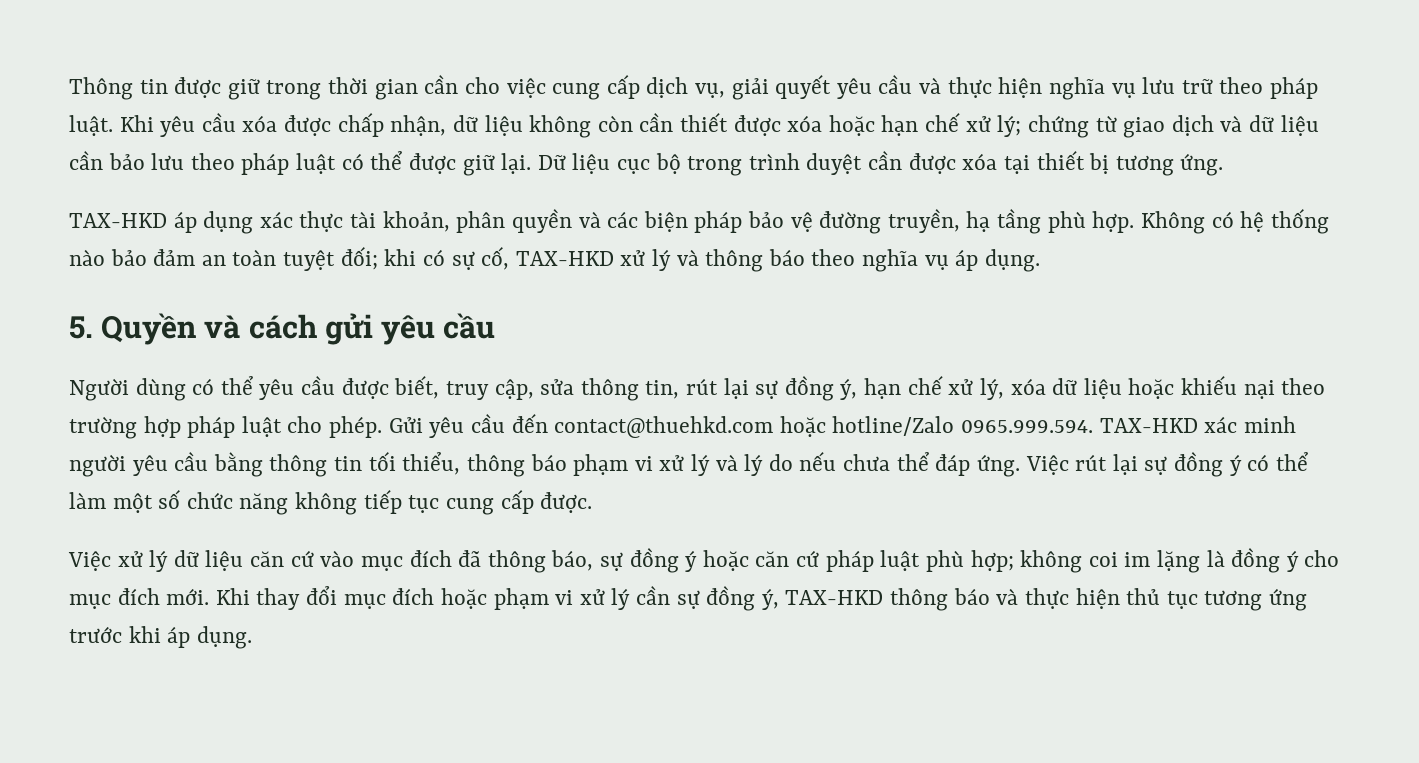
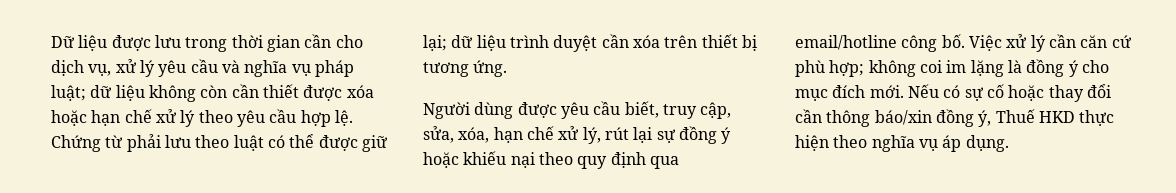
- Thông tin được giữ trong thời gian cần cho việc cung cấp dịch vụ, giải quyết yêu cầu và thực hiện nghĩa vụ lưu trữ theo pháp luật. Khi yêu cầu xóa được chấp nhận, dữ liệu không còn cần thiết được xóa hoặc hạn chế xử lý; chứng từ giao dịch và dữ liệu cần bảo lưu theo pháp luật có thể được giữ lại. Dữ liệu cục bộ trong trình duyệt cần được xóa tại thiết bị tương ứng.
- TAX-HKD áp dụng xác thực tài khoản, phân quyền và các biện pháp bảo vệ đường truyền, hạ tầng phù hợp. Không có hệ thống nào bảo đảm an toàn tuyệt đối; khi có sự cố, TAX-HKD xử lý và thông báo theo nghĩa vụ áp dụng.
- 5. Quyền và cách gửi yêu cầu
- Người dùng có thể yêu cầu được biết, truy cập, sửa thông tin, rút lại sự đồng ý, hạn chế xử lý, xóa dữ liệu hoặc khiếu nại theo trường hợp pháp luật cho phép. Gửi yêu cầu đến contact@thuehkd.com hoặc hotline/Zalo 0965.999.594. TAX-HKD xác minh người yêu cầu bằng thông tin tối thiểu, thông báo phạm vi xử lý và lý do nếu chưa thể đáp ứng. Việc rút lại sự đồng ý có thể làm một số chức năng không tiếp tục cung cấp được.
- Việc xử lý dữ liệu căn cứ vào mục đích đã thông báo, sự đồng ý hoặc căn cứ pháp luật phù hợp; không coi im lặng là đồng ý cho mục đích mới.
+ Dữ liệu được lưu trong thời gian cần cho dịch vụ, xử lý yêu cầu và nghĩa vụ pháp luật; dữ liệu không còn cần thiết được xóa hoặc hạn chế xử lý theo yêu cầu hợp lệ. Chứng từ phải lưu theo luật có thể được giữ lại; dữ liệu trình duyệt cần xóa trên thiết bị tương ứng.
+ Người dùng được yêu cầu biết, truy cập, sửa, xóa, hạn chế xử lý, rút lại sự đồng ý hoặc khiếu nại theo quy định qua email/hotline công bố. Việc xử lý cần căn cứ phù hợp; không coi im lặng là đồng ý cho mục đích mới.
- Khi thay đổi mục đích hoặc phạm vi xử lý cần sự đồng ý, TAX-HKD thông báo và thực hiện thủ tục tương ứng trước khi áp dụng.
+ Nếu có sự cố hoặc thay đổi cần thông báo/xin đồng ý, Thuế HKD thực hiện theo nghĩa vụ áp dụng.

